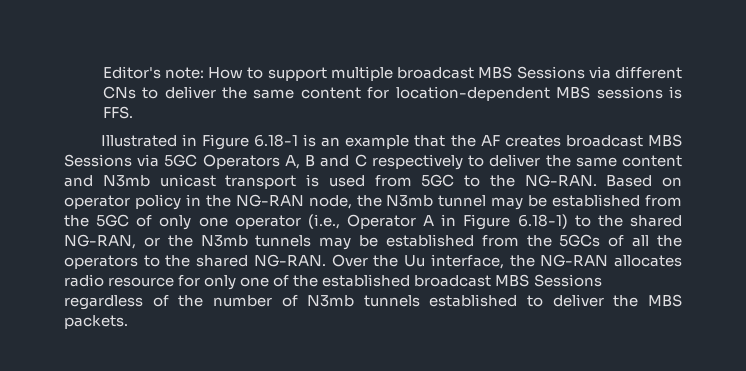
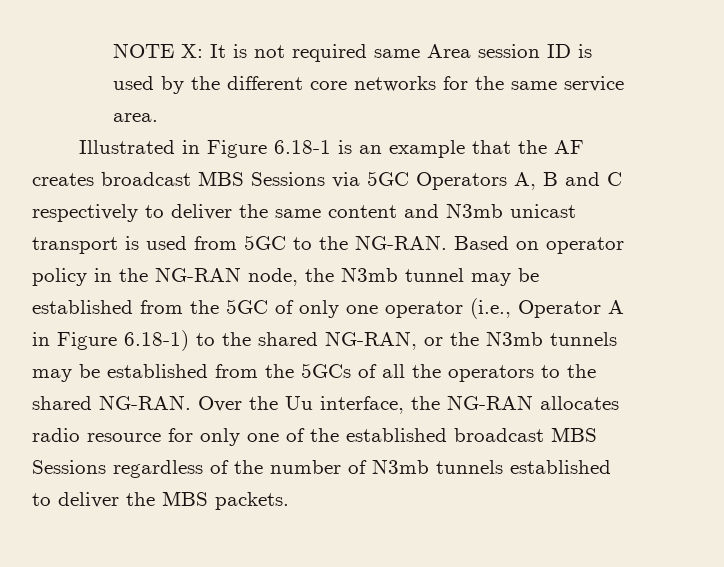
- Editor's note: How to support multiple broadcast MBS Sessions via different CNs to deliver the same content for location-dependent MBS sessions is FFS.
+ NOTE X: It is not required same Area session ID is used by the different core networks for the same service area.

